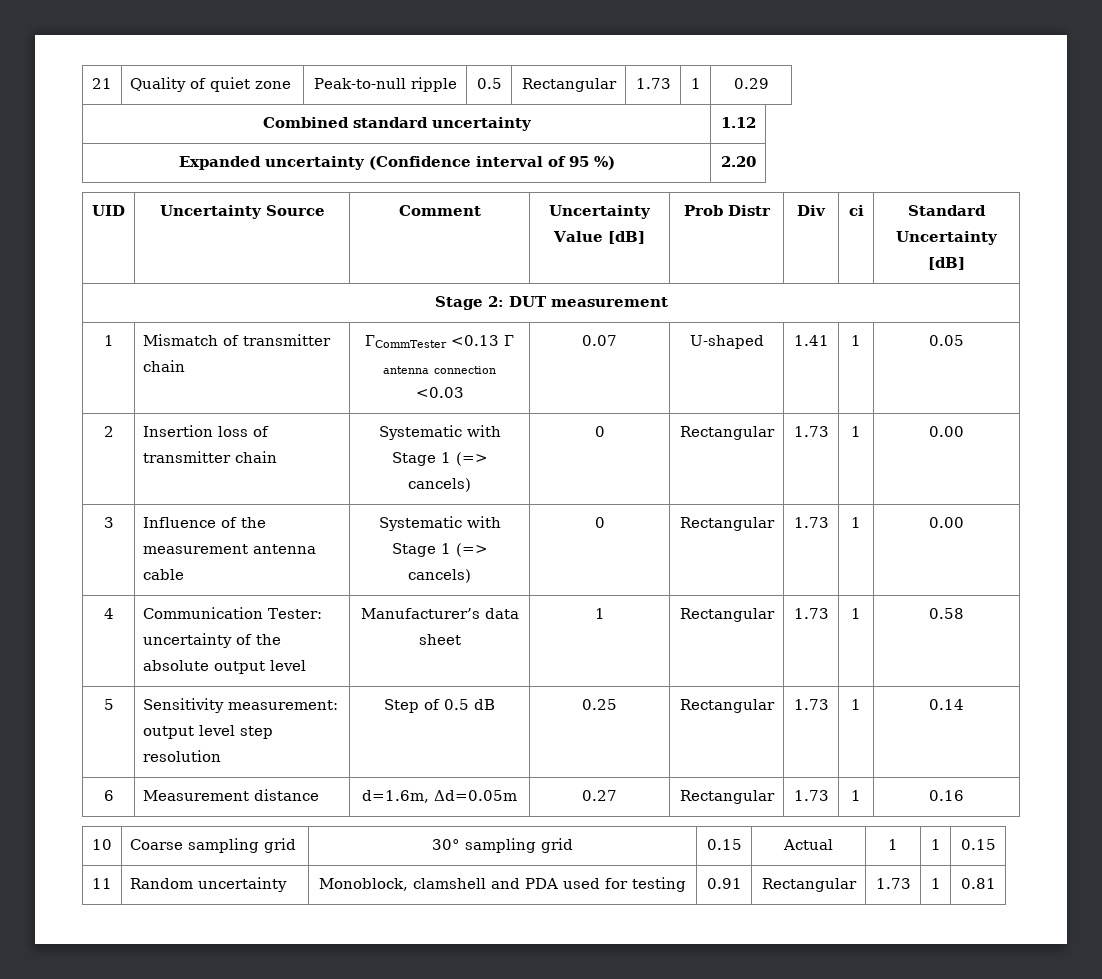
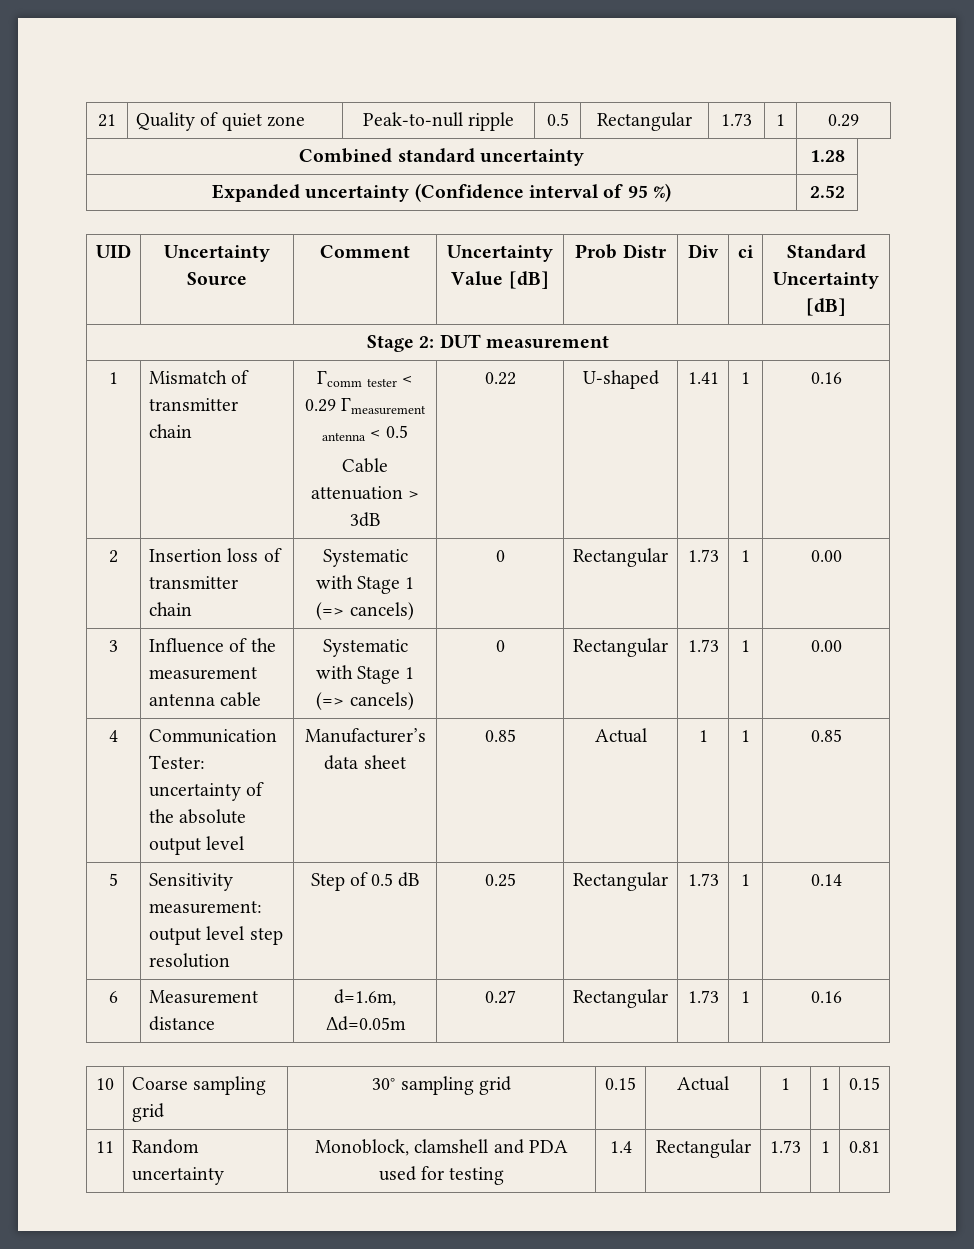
- Combined standard uncertainty | 1.12
+ Combined standard uncertainty | 1.28
- Expanded uncertainty (Confidence interval of 95 %) | 2.20
+ Expanded uncertainty (Confidence interval of 95 %) | 2.52
- 1 | Mismatch of transmitter chain | ГCommTester <0.13 Г antenna connection <0.03 | 0.07 | U-shaped | 1.41 | 1 | 0.05
+ 1 | Mismatch of transmitter chain | Гcomm tester < 0.29 Гmeasurement antenna < 0.5
+ Cable attenuation > 3dB | 0.22 | U-shaped | 1.41 | 1 | 0.16
- 4 | Communication Tester: uncertainty of the absolute output level | Manufacturer’s data sheet | 1 | Rectangular | 1.73 | 1 | 0.58
+ 4 | Communication Tester: uncertainty of the absolute output level | Manufacturer’s data sheet | 0.85 | Actual | 1 | 1 | 0.85
- 11 | Random uncertainty | Monoblock, clamshell and PDA used for testing | 0.91 | Rectangular | 1.73 | 1 | 0.81
+ 11 | Random uncertainty | Monoblock, clamshell and PDA used for testing | 1.4 | Rectangular | 1.73 | 1 | 0.81

